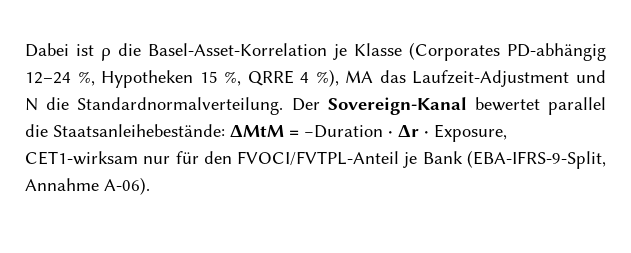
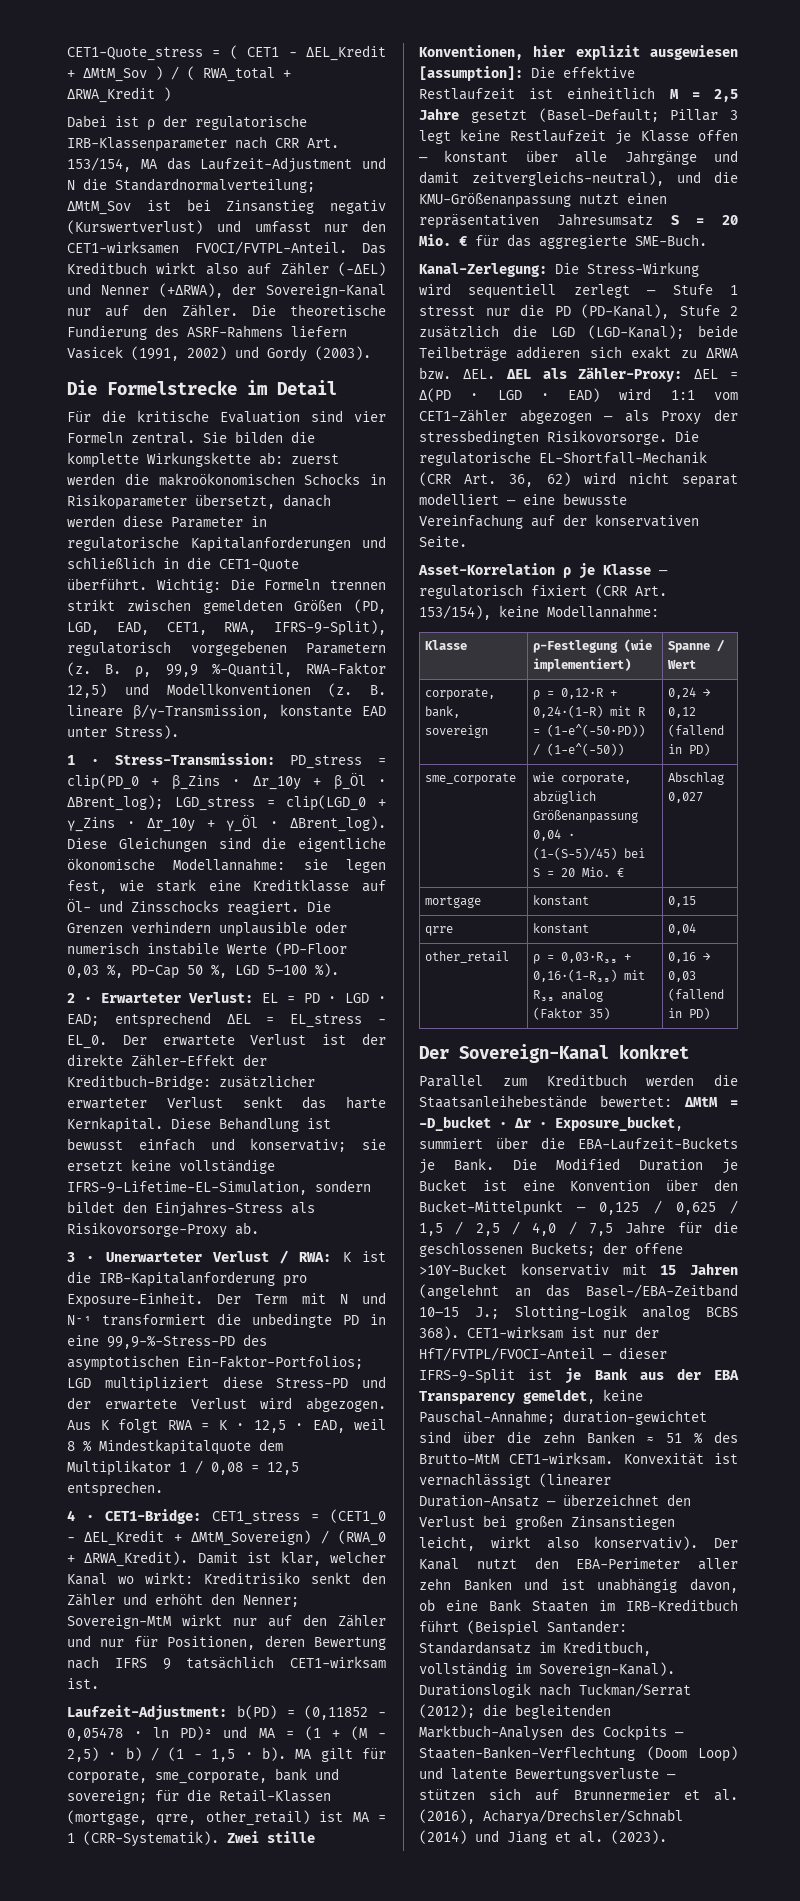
- Dabei ist ρ die Basel-Asset-Korrelation je Klasse (Corporates PD-abhängig 12–24 %, Hypotheken 15 %, QRRE 4 %), MA das Laufzeit-Adjustment und N die Standardnormalverteilung. Der Sovereign-Kanal bewertet parallel die Staatsanleihebestände: ΔMtM = −Duration · Δr · Exposure, CET1-wirksam nur für den FVOCI/FVTPL-Anteil je Bank (EBA-IFRS-9-Split, Annahme A-06).
+ CET1-Quote_stress = ( CET1 − ΔEL_Kredit + ΔMtM_Sov ) / ( RWA_total + ΔRWA_Kredit )
+ Dabei ist ρ der regulatorische IRB-Klassenparameter nach CRR Art. 153/154, MA das Laufzeit-Adjustment und N die Standardnormalverteilung; ΔMtM_Sov ist bei Zinsanstieg negativ (Kurswertverlust) und umfasst nur den CET1-wirksamen FVOCI/FVTPL-Anteil. Das Kreditbuch wirkt also auf Zähler (−ΔEL) und Nenner (+ΔRWA), der Sovereign-Kanal nur auf den Zähler. Die theoretische Fundierung des ASRF-Rahmens liefern Vasicek (1991, 2002) und Gordy (2003).
+ Die Formelstrecke im Detail
+ Für die kritische Evaluation sind vier Formeln zentral. Sie bilden die komplette Wirkungskette ab: zuerst werden die makroökonomischen Schocks in Risikoparameter übersetzt, danach werden diese Parameter in regulatorische Kapitalanforderungen und schließlich in die CET1-Quote überführt. Wichtig: Die Formeln trennen strikt zwischen gemeldeten Größen (PD, LGD, EAD, CET1, RWA, IFRS-9-Split), regulatorisch vorgegebenen Parametern (z. B. ρ, 99,9 %-Quantil, RWA-Faktor 12,5) und Modellkonventionen (z. B. lineare β/γ-Transmission, konstante EAD unter Stress).
+ 1 · Stress-Transmission: PD_stress = clip(PD_0 + β_Zins · Δr_10y + β_Öl · ΔBrent_log); LGD_stress = clip(LGD_0 + γ_Zins · Δr_10y + γ_Öl · ΔBrent_log). Diese Gleichungen sind die eigentliche ökonomische Modellannahme: sie legen fest, wie stark eine Kreditklasse auf Öl- und Zinsschocks reagiert. Die Grenzen verhindern unplausible oder numerisch instabile Werte (PD-Floor 0,03 %, PD-Cap 50 %, LGD 5–100 %).
+ 2 · Erwarteter Verlust: EL = PD · LGD · EAD; entsprechend ΔEL = EL_stress − EL_0. Der erwartete Verlust ist der direkte Zähler-Effekt der Kreditbuch-Bridge: zusätzlicher erwarteter Verlust senkt das harte Kernkapital. Diese Behandlung ist bewusst einfach und konservativ; sie ersetzt keine vollständige IFRS-9-Lifetime-EL-Simulation, sondern bildet den Einjahres-Stress als Risikovorsorge-Proxy ab.
+ 3 · Unerwarteter Verlust / RWA: K ist die IRB-Kapitalanforderung pro Exposure-Einheit. Der Term mit N und N⁻¹ transformiert die unbedingte PD in eine 99,9-%-Stress-PD des asymptotischen Ein-Faktor-Portfolios; LGD multipliziert diese Stress-PD und der erwartete Verlust wird abgezogen. Aus K folgt RWA = K · 12,5 · EAD, weil 8 % Mindestkapitalquote dem Multiplikator 1 / 0,08 = 12,5 entsprechen.
+ 4 · CET1-Bridge: CET1_stress = (CET1_0 − ΔEL_Kredit + ΔMtM_Sovereign) / (RWA_0 + ΔRWA_Kredit). Damit ist klar, welcher Kanal wo wirkt: Kreditrisiko senkt den Zähler und erhöht den Nenner; Sovereign-MtM wirkt nur auf den Zähler und nur für Positionen, deren Bewertung nach IFRS 9 tatsächlich CET1-wirksam ist.
+ Laufzeit-Adjustment: b(PD) = (0,11852 − 0,05478 · ln PD)² und MA = (1 + (M − 2,5) · b) / (1 − 1,5 · b). MA gilt für corporate, sme_corporate, bank und sovereign; für die Retail-Klassen (mortgage, qrre, other_retail) ist MA = 1 (CRR-Systematik). Zwei stille Konventionen, hier explizit ausgewiesen [assumption]: Die effektive Restlaufzeit ist einheitlich M = 2,5 Jahre gesetzt (Basel-Default; Pillar 3 legt keine Restlaufzeit je Klasse offen — konstant über alle Jahrgänge und damit zeitvergleichs-neutral), und die KMU-Größenanpassung nutzt einen repräsentativen Jahresumsatz S = 20 Mio. € für das aggregierte SME-Buch.
+ Kanal-Zerlegung: Die Stress-Wirkung wird sequentiell zerlegt — Stufe 1 stresst nur die PD (PD-Kanal), Stufe 2 zusätzlich die LGD (LGD-Kanal); beide Teilbeträge addieren sich exakt zu ΔRWA bzw. ΔEL. ΔEL als Zähler-Proxy: ΔEL = Δ(PD · LGD · EAD) wird 1:1 vom CET1-Zähler abgezogen — als Proxy der stressbedingten Risikovorsorge. Die regulatorische EL-Shortfall-Mechanik (CRR Art. 36, 62) wird nicht separat modelliert — eine bewusste Vereinfachung auf der konservativen Seite.
+ Asset-Korrelation ρ je Klasse — regulatorisch fixiert (CRR Art. 153/154), keine Modellannahme:
+ Klasse | ρ-Festlegung (wie implementiert) | Spanne / Wert
+ corporate, bank, sovereign | ρ = 0,12·R + 0,24·(1−R) mit R = (1−e^(−50·PD)) / (1−e^(−50)) | 0,24 → 0,12 (fallend in PD)
+ sme_corporate | wie corporate, abzüglich Größenanpassung 0,04 · (1−(S−5)/45) bei S = 20 Mio. € | Abschlag 0,027
+ mortgage | konstant | 0,15
+ qrre | konstant | 0,04
+ other_retail | ρ = 0,03·R₃₅ + 0,16·(1−R₃₅) mit R₃₅ analog (Faktor 35) | 0,16 → 0,03 (fallend in PD)
+ Der Sovereign-Kanal konkret
+ Parallel zum Kreditbuch werden die Staatsanleihebestände bewertet: ΔMtM = −D_bucket · Δr · Exposure_bucket, summiert über die EBA-Laufzeit-Buckets je Bank. Die Modified Duration je Bucket ist eine Konvention über den Bucket-Mittelpunkt — 0,125 / 0,625 / 1,5 / 2,5 / 4,0 / 7,5 Jahre für die geschlossenen Buckets; der offene >10Y-Bucket konservativ mit 15 Jahren (angelehnt an das Basel-/EBA-Zeitband 10–15 J.; Slotting-Logik analog BCBS 368). CET1-wirksam ist nur der HfT/FVTPL/FVOCI-Anteil — dieser IFRS-9-Split ist je Bank aus der EBA Transparency gemeldet, keine Pauschal-Annahme; duration-gewichtet sind über die zehn Banken ≈ 51 % des Brutto-MtM CET1-wirksam. Konvexität ist vernachlässigt (linearer Duration-Ansatz — überzeichnet den Verlust bei großen Zinsanstiegen leicht, wirkt also konservativ). Der Kanal nutzt den EBA-Perimeter aller zehn Banken und ist unabhängig davon, ob eine Bank Staaten im IRB-Kreditbuch führt (Beispiel Santander: Standardansatz im Kreditbuch, vollständig im Sovereign-Kanal). Durationslogik nach Tuckman/Serrat (2012); die begleitenden Marktbuch-Analysen des Cockpits — Staaten-Banken-Verflechtung (Doom Loop) und latente Bewertungsverluste — stützen sich auf Brunnermeier et al. (2016), Acharya/Drechsler/Schnabl (2014) und Jiang et al. (2023).

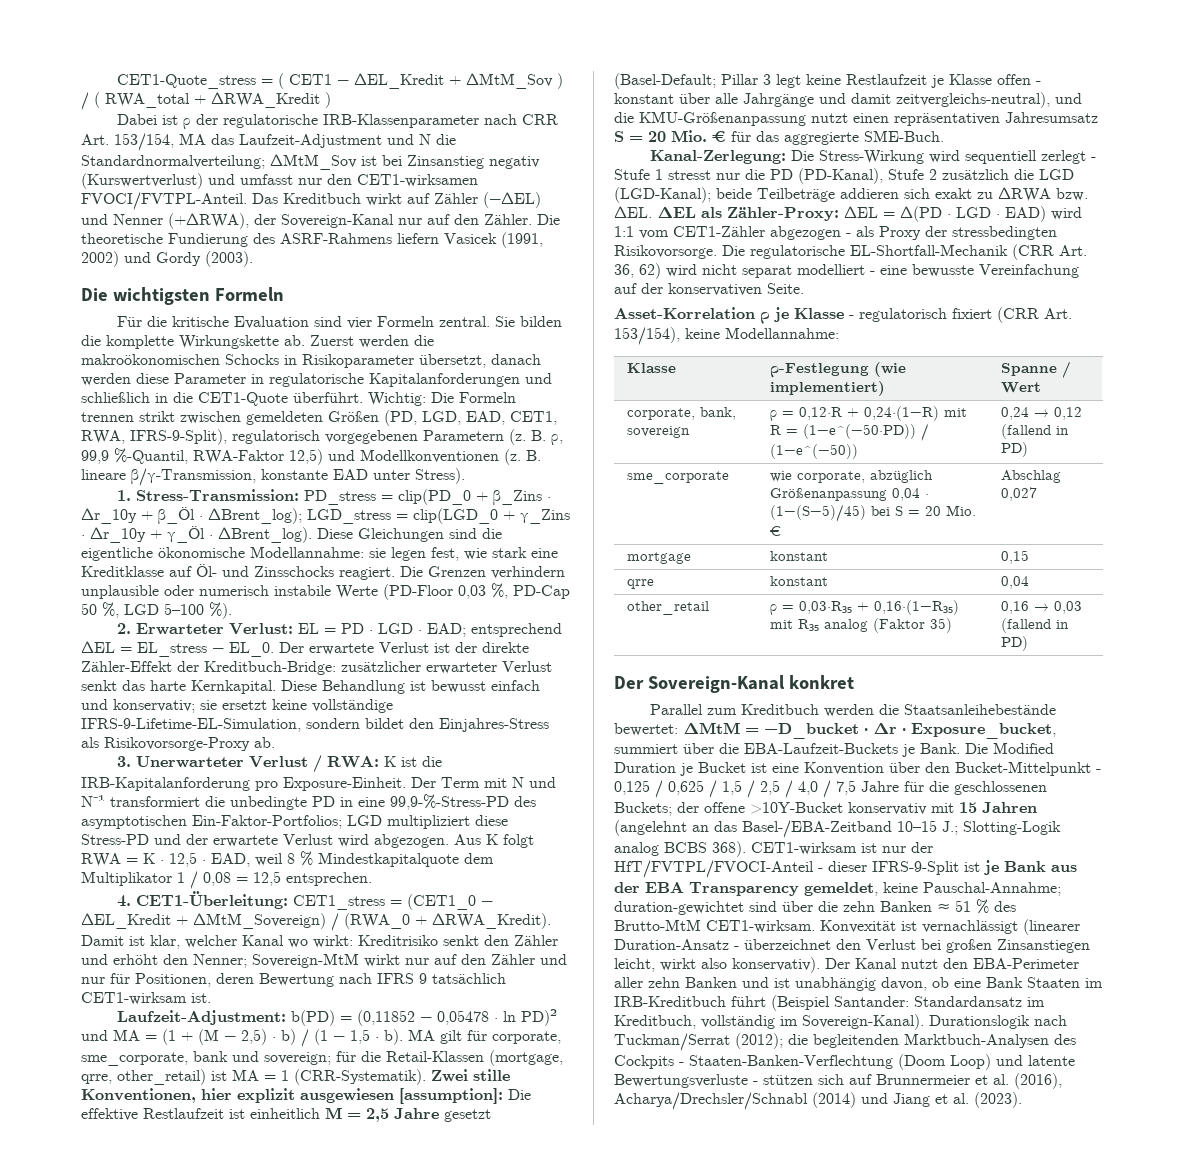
- Das Kreditbuch wirkt also auf Zähler (−ΔEL) und Nenner (+ΔRWA), der Sovereign-Kanal nur auf den Zähler.
+ Das Kreditbuch wirkt auf Zähler (−ΔEL) und Nenner (+ΔRWA), der Sovereign-Kanal nur auf den Zähler.
- Die Formelstrecke im Detail
+ Die wichtigsten Formeln
- Sie bilden die komplette Wirkungskette ab: zuerst werden die makroökonomischen Schocks in Risikoparameter übersetzt, danach werden diese Parameter in regulatorische Kapitalanforderungen und schließlich in die CET1-Quote überführt.
+ Sie bilden die komplette Wirkungskette ab. Zuerst werden die makroökonomischen Schocks in Risikoparameter übersetzt, danach werden diese Parameter in regulatorische Kapitalanforderungen und schließlich in die CET1-Quote überführt.
- 1 · Stress-Transmission: PD_stress = clip(PD_0 + β_Zins · Δr_10y + β_Öl · ΔBrent_log); LGD_stress = clip(LGD_0 + γ_Zins · Δr_10y + γ_Öl · ΔBrent_log).
+ 1. Stress-Transmission: PD_stress = clip(PD_0 + β_Zins · Δr_10y + β_Öl · ΔBrent_log); LGD_stress = clip(LGD_0 + γ_Zins · Δr_10y + γ_Öl · ΔBrent_log).
- 2 · Erwarteter Verlust: EL = PD · LGD · EAD; entsprechend ΔEL = EL_stress − EL_0.
+ 2. Erwarteter Verlust: EL = PD · LGD · EAD; entsprechend ΔEL = EL_stress − EL_0.
- 3 · Unerwarteter Verlust / RWA: K ist die IRB-Kapitalanforderung pro Exposure-Einheit.
+ 3. Unerwarteter Verlust / RWA: K ist die IRB-Kapitalanforderung pro Exposure-Einheit.
- 4 · CET1-Bridge: CET1_stress = (CET1_0 − ΔEL_Kredit + ΔMtM_Sovereign) / (RWA_0 + ΔRWA_Kredit).
+ 4. CET1-Überleitung: CET1_stress = (CET1_0 − ΔEL_Kredit + ΔMtM_Sovereign) / (RWA_0 + ΔRWA_Kredit).
- Zwei stille Konventionen, hier explizit ausgewiesen [assumption]: Die effektive Restlaufzeit ist einheitlich M = 2,5 Jahre gesetzt (Basel-Default; Pillar 3 legt keine Restlaufzeit je Klasse offen — konstant über alle Jahrgänge und damit zeitvergleichs-neutral), und die KMU-Größenanpassung nutzt einen repräsentativen Jahresumsatz S = 20 Mio. € für das aggregierte SME-Buch.
+ Zwei stille Konventionen, hier explizit ausgewiesen [assumption]: Die effektive Restlaufzeit ist einheitlich M = 2,5 Jahre gesetzt (Basel-Default; Pillar 3 legt keine Restlaufzeit je Klasse offen - konstant über alle Jahrgänge und damit zeitvergleichs-neutral), und die KMU-Größenanpassung nutzt einen repräsentativen Jahresumsatz S = 20 Mio. € für das aggregierte SME-Buch.
- Kanal-Zerlegung: Die Stress-Wirkung wird sequentiell zerlegt — Stufe 1 stresst nur die PD (PD-Kanal), Stufe 2 zusätzlich die LGD (LGD-Kanal); beide Teilbeträge addieren sich exakt zu ΔRWA bzw. ΔEL. ΔEL als Zähler-Proxy: ΔEL = Δ(PD · LGD · EAD) wird 1:1 vom CET1-Zähler abgezogen — als Proxy der stressbedingten Risikovorsorge.
+ Kanal-Zerlegung: Die Stress-Wirkung wird sequentiell zerlegt - Stufe 1 stresst nur die PD (PD-Kanal), Stufe 2 zusätzlich die LGD (LGD-Kanal); beide Teilbeträge addieren sich exakt zu ΔRWA bzw. ΔEL. ΔEL als Zähler-Proxy: ΔEL = Δ(PD · LGD · EAD) wird 1:1 vom CET1-Zähler abgezogen - als Proxy der stressbedingten Risikovorsorge.
- Die regulatorische EL-Shortfall-Mechanik (CRR Art. 36, 62) wird nicht separat modelliert — eine bewusste Vereinfachung auf der konservativen Seite.
+ Die regulatorische EL-Shortfall-Mechanik (CRR Art. 36, 62) wird nicht separat modelliert - eine bewusste Vereinfachung auf der konservativen Seite.
- Asset-Korrelation ρ je Klasse — regulatorisch fixiert (CRR Art. 153/154), keine Modellannahme:
+ Asset-Korrelation ρ je Klasse - regulatorisch fixiert (CRR Art. 153/154), keine Modellannahme:
- Die Modified Duration je Bucket ist eine Konvention über den Bucket-Mittelpunkt — 0,125 / 0,625 / 1,5 / 2,5 / 4,0 / 7,5 Jahre für die geschlossenen Buckets; der offene >10Y-Bucket konservativ mit 15 Jahren (angelehnt an das Basel-/EBA-Zeitband 10–15 J.; Slotting-Logik analog BCBS 368).
+ Die Modified Duration je Bucket ist eine Konvention über den Bucket-Mittelpunkt - 0,125 / 0,625 / 1,5 / 2,5 / 4,0 / 7,5 Jahre für die geschlossenen Buckets; der offene >10Y-Bucket konservativ mit 15 Jahren (angelehnt an das Basel-/EBA-Zeitband 10–15 J.; Slotting-Logik analog BCBS 368).
- CET1-wirksam ist nur der HfT/FVTPL/FVOCI-Anteil — dieser IFRS-9-Split ist je Bank aus der EBA Transparency gemeldet, keine Pauschal-Annahme; duration-gewichtet sind über die zehn Banken ≈ 51 % des Brutto-MtM CET1-wirksam.
+ CET1-wirksam ist nur der HfT/FVTPL/FVOCI-Anteil - dieser IFRS-9-Split ist je Bank aus der EBA Transparency gemeldet, keine Pauschal-Annahme; duration-gewichtet sind über die zehn Banken ≈ 51 % des Brutto-MtM CET1-wirksam.
- Konvexität ist vernachlässigt (linearer Duration-Ansatz — überzeichnet den Verlust bei großen Zinsanstiegen leicht, wirkt also konservativ).
+ Konvexität ist vernachlässigt (linearer Duration-Ansatz - überzeichnet den Verlust bei großen Zinsanstiegen leicht, wirkt also konservativ).
- Durationslogik nach Tuckman/Serrat (2012); die begleitenden Marktbuch-Analysen des Cockpits — Staaten-Banken-Verflechtung (Doom Loop) und latente Bewertungsverluste — stützen sich auf Brunnermeier et al. (2016), Acharya/Drechsler/Schnabl (2014) und Jiang et al. (2023).
+ Durationslogik nach Tuckman/Serrat (2012); die begleitenden Marktbuch-Analysen des Cockpits - Staaten-Banken-Verflechtung (Doom Loop) und latente Bewertungsverluste - stützen sich auf Brunnermeier et al. (2016), Acharya/Drechsler/Schnabl (2014) und Jiang et al. (2023).

